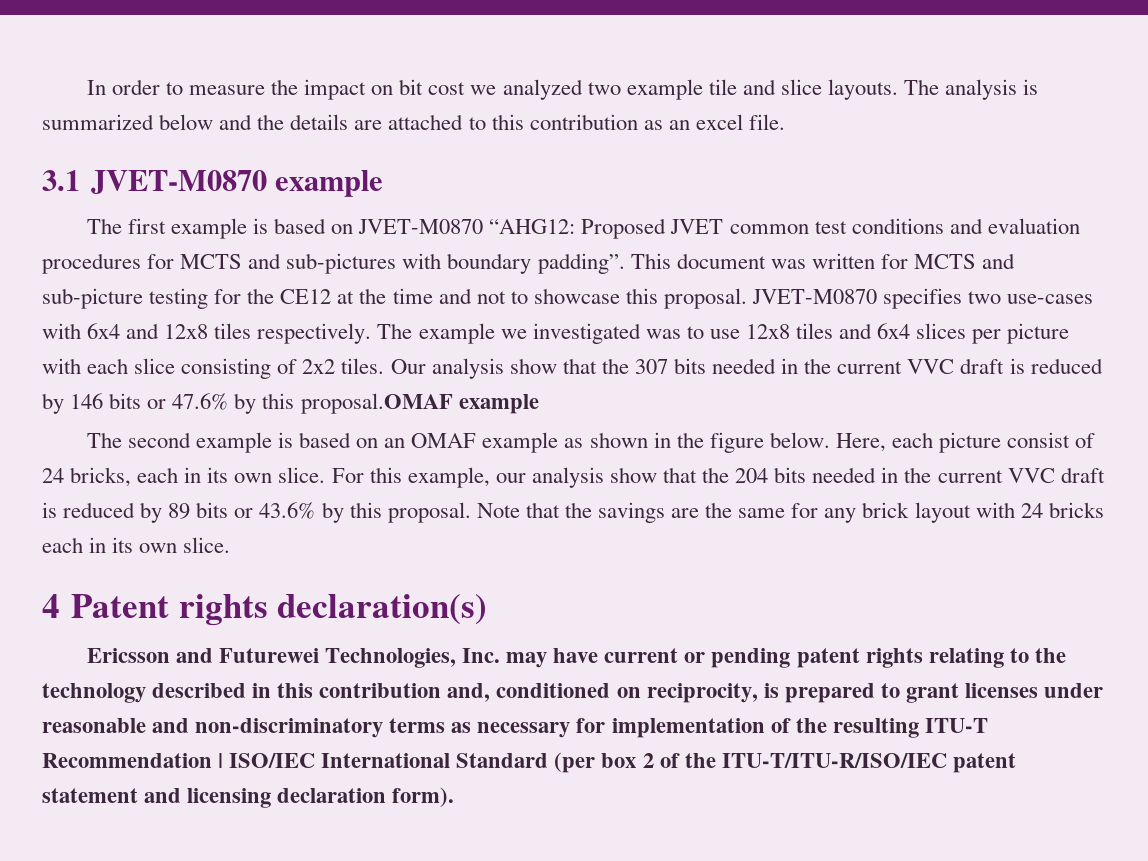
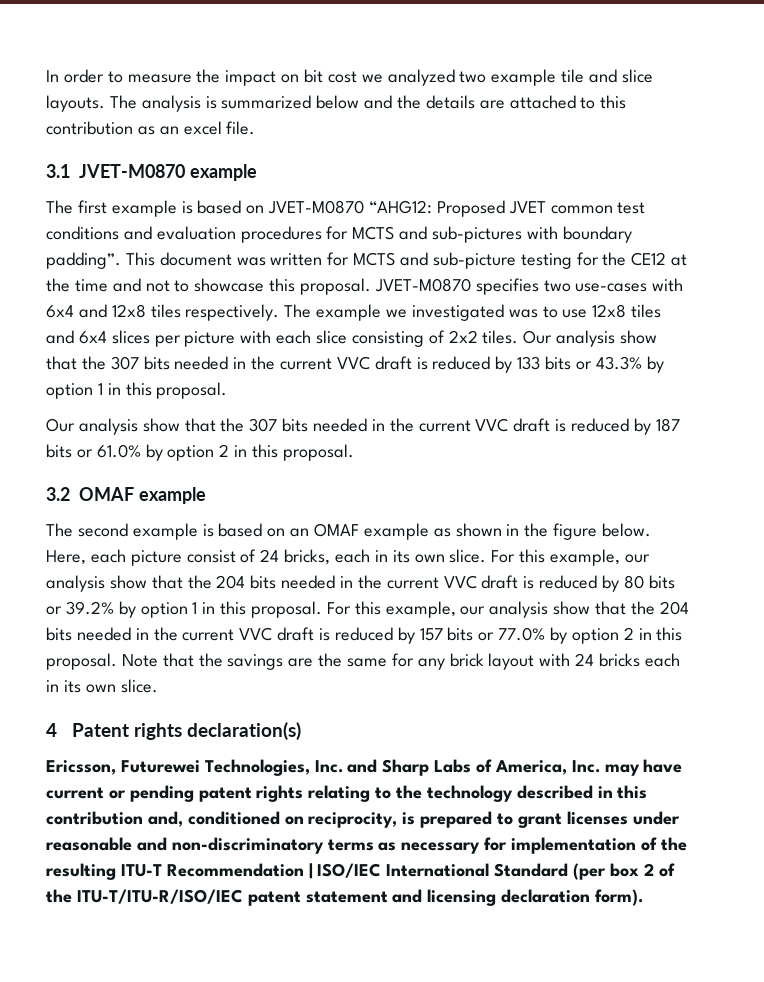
- Our analysis show that the 307 bits needed in the current VVC draft is reduced by 146 bits or 47.6% by this proposal.OMAF example
+ Our analysis show that the 307 bits needed in the current VVC draft is reduced by 133 bits or 43.3% by option 1 in this proposal.
+ Our analysis show that the 307 bits needed in the current VVC draft is reduced by 187 bits or 61.0% by option 2 in this proposal.
+ 3.2 OMAF example
- For this example, our analysis show that the 204 bits needed in the current VVC draft is reduced by 89 bits or 43.6% by this proposal.
+ For this example, our analysis show that the 204 bits needed in the current VVC draft is reduced by 80 bits or 39.2% by option 1 in this proposal. For this example, our analysis show that the 204 bits needed in the current VVC draft is reduced by 157 bits or 77.0% by option 2 in this proposal.
- Ericsson and Futurewei Technologies, Inc. may have current or pending patent rights relating to the technology described in this contribution and, conditioned on reciprocity, is prepared to grant licenses under reasonable and non-discriminatory terms as necessary for implementation of the resulting ITU-T Recommendation | ISO/IEC International Standard (per box 2 of the ITU-T/ITU-R/ISO/IEC patent statement and licensing declaration form).
+ Ericsson, Futurewei Technologies, Inc. and Sharp Labs of America, Inc. may have current or pending patent rights relating to the technology described in this contribution and, conditioned on reciprocity, is prepared to grant licenses under reasonable and non-discriminatory terms as necessary for implementation of the resulting ITU-T Recommendation | ISO/IEC International Standard (per box 2 of the ITU-T/ITU-R/ISO/IEC patent statement and licensing declaration form).

